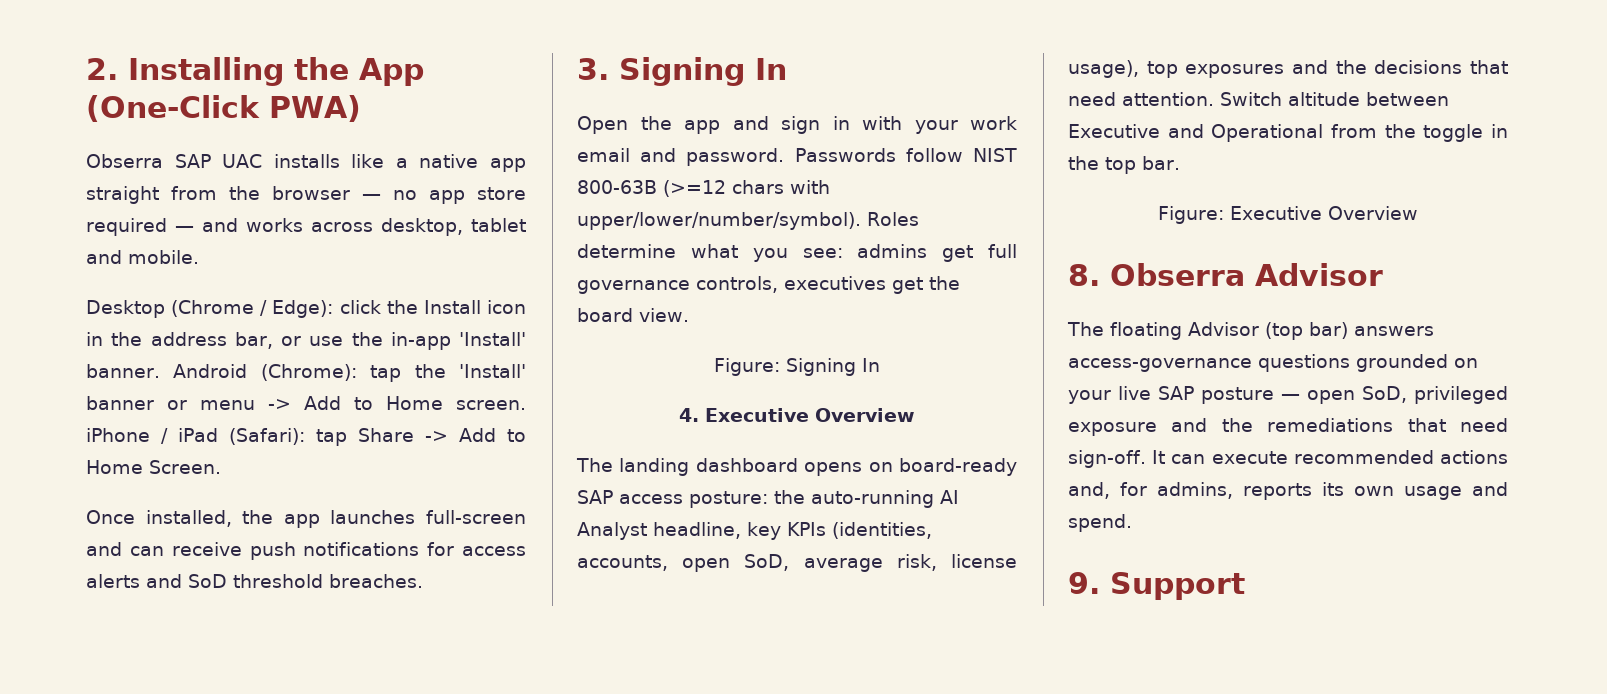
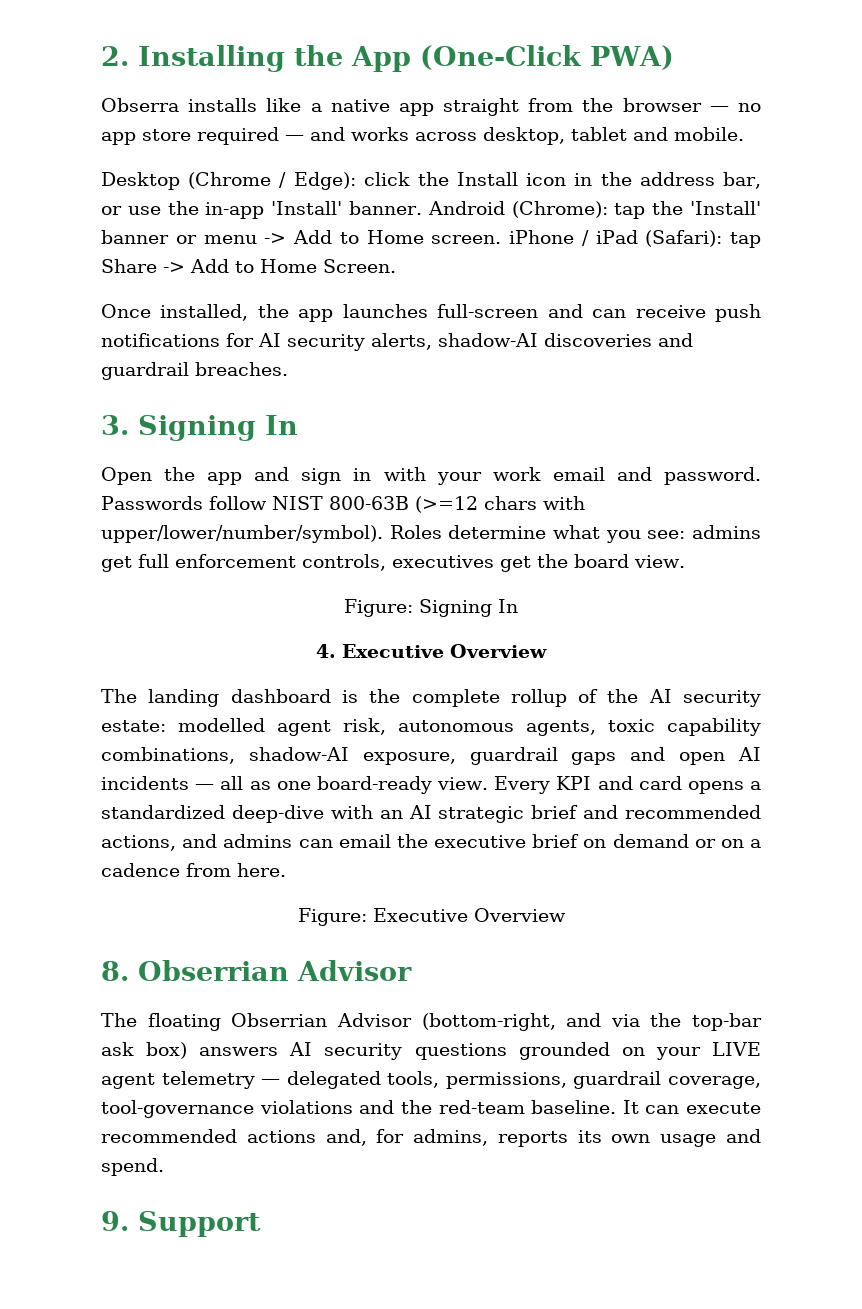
- Obserra SAP UAC installs like a native app straight from the browser — no app store required — and works across desktop, tablet and mobile.
+ Obserra installs like a native app straight from the browser — no app store required — and works across desktop, tablet and mobile.
- Once installed, the app launches full-screen and can receive push notifications for access alerts and SoD threshold breaches.
+ Once installed, the app launches full-screen and can receive push notifications for AI security alerts, shadow-AI discoveries and guardrail breaches.
- Roles determine what you see: admins get full governance controls, executives get the board view.
+ Roles determine what you see: admins get full enforcement controls, executives get the board view.
- The landing dashboard opens on board-ready SAP access posture: the auto-running AI Analyst headline, key KPIs (identities, accounts, open SoD, average risk, license usage), top exposures and the decisions that need attention. Switch altitude between Executive and Operational from the toggle in the top bar.
+ The landing dashboard is the complete rollup of the AI security estate: modelled agent risk, autonomous agents, toxic capability combinations, shadow-AI exposure, guardrail gaps and open AI incidents — all as one board-ready view. Every KPI and card opens a standardized deep-dive with an AI strategic brief and recommended actions, and admins can email the executive brief on demand or on a cadence from here.
- 8. Obserra Advisor
+ 8. Obserrian Advisor
- The floating Advisor (top bar) answers access-governance questions grounded on your live SAP posture — open SoD, privileged exposure and the remediations that need sign-off.
+ The floating Obserrian Advisor (bottom-right, and via the top-bar ask box) answers AI security questions grounded on your LIVE agent telemetry — delegated tools, permissions, guardrail coverage, tool-governance violations and the red-team baseline.

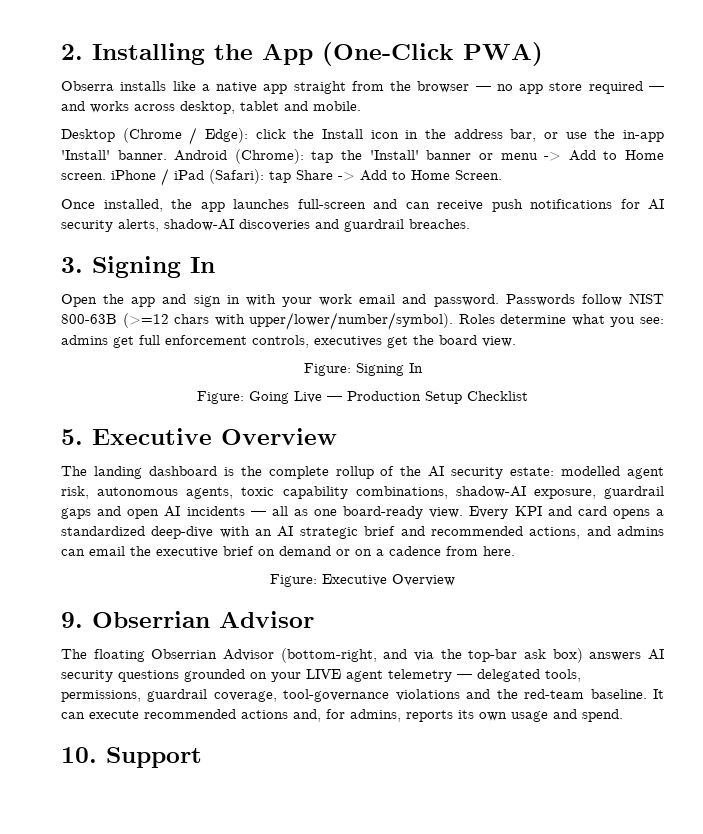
- 4. Executive Overview
+ Figure: Going Live — Production Setup Checklist
+ 5. Executive Overview
- 8. Obserrian Advisor
+ 9. Obserrian Advisor
- 9. Support
+ 10. Support

